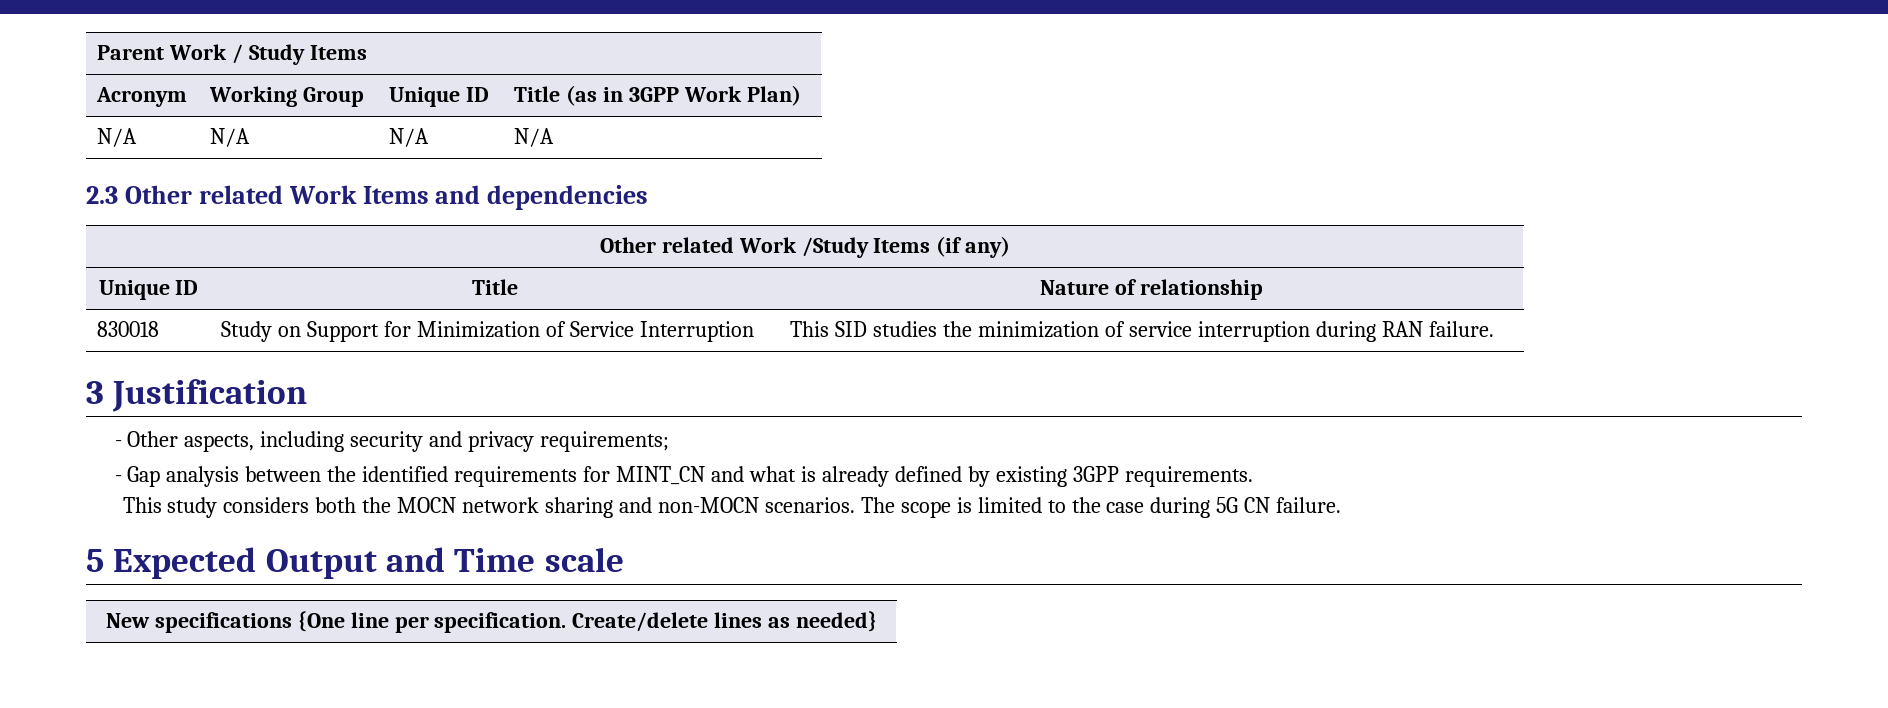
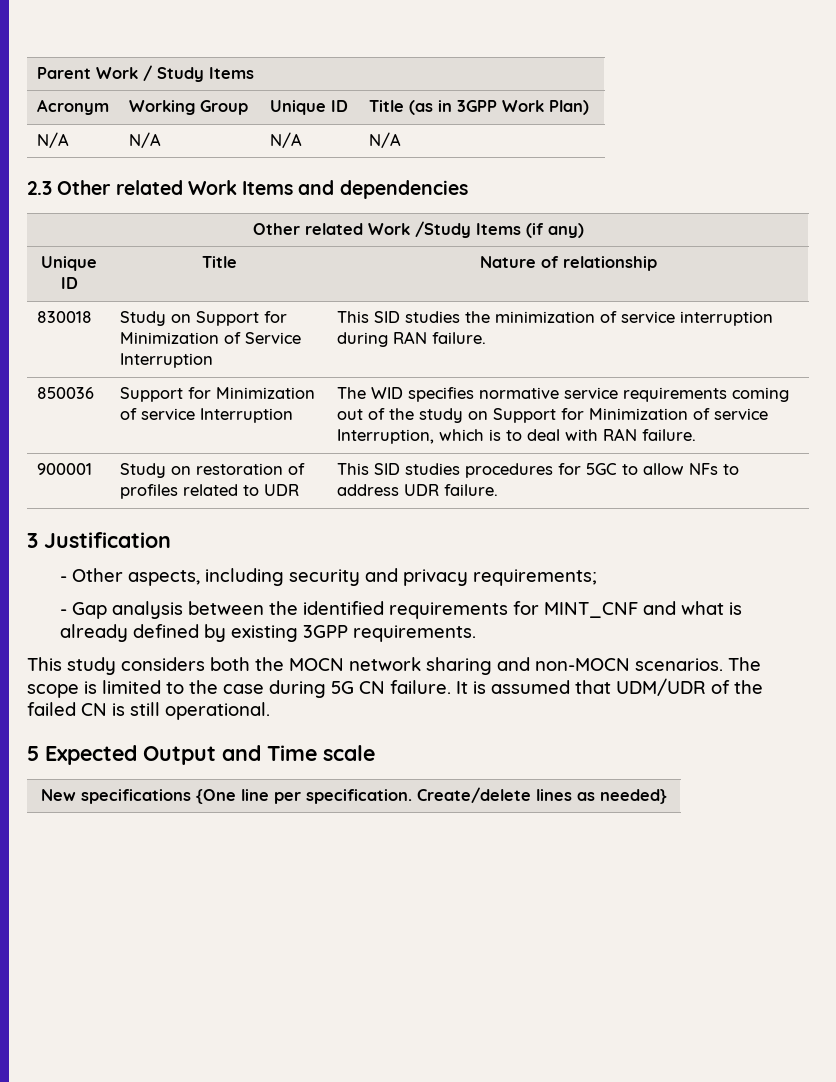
+ 850036 | Support for Minimization of service Interruption | The WID specifies normative service requirements coming out of the study on Support for Minimization of service Interruption, which is to deal with RAN failure.
+ 900001 | Study on restoration of profiles related to UDR | This SID studies procedures for 5GC to allow NFs to address UDR failure.
- - Gap analysis between the identified requirements for MINT_CN and what is already defined by existing 3GPP requirements.
+ - Gap analysis between the identified requirements for MINT_CNF and what is already defined by existing 3GPP requirements.
+ It is assumed that UDM/UDR of the failed CN is still operational.

